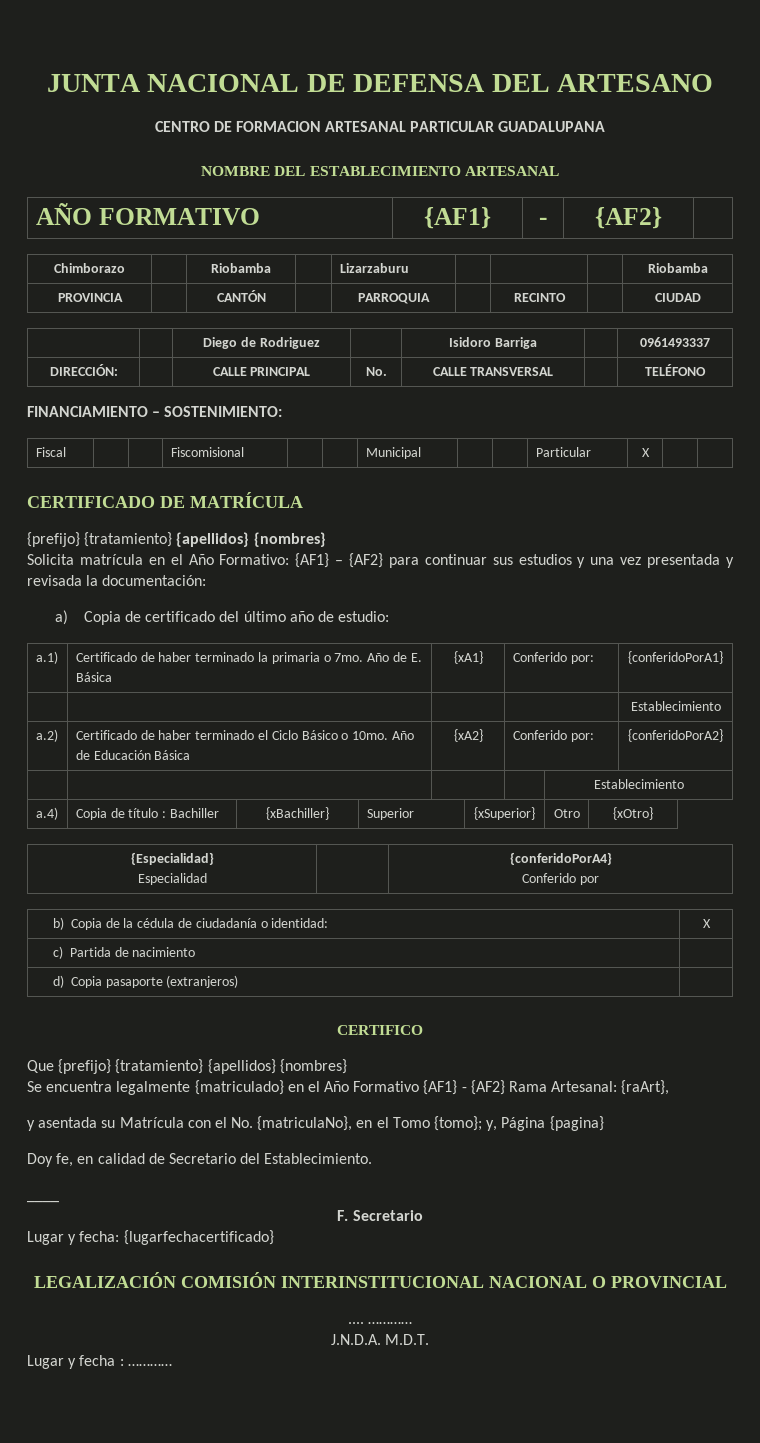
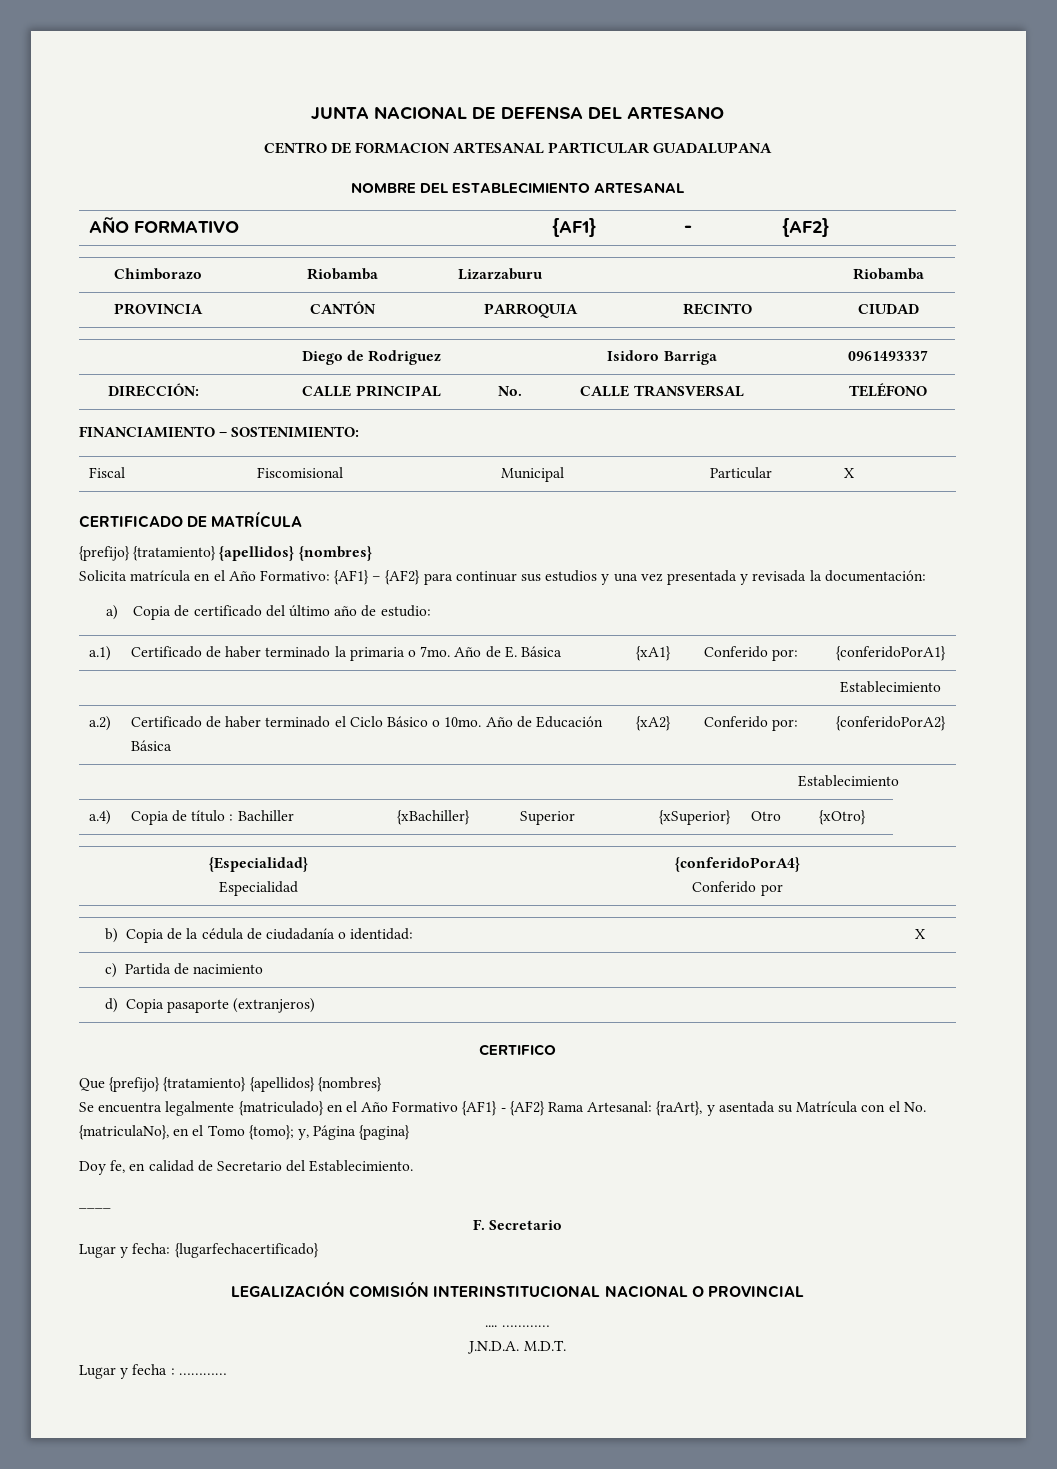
- Se encuentra legalmente {matriculado} en el Año Formativo {AF1} - {AF2} Rama Artesanal: {raArt},
- y asentada su Matrícula con el No. {matriculaNo}, en el Tomo {tomo}; y, Página {pagina}
+ Se encuentra legalmente {matriculado} en el Año Formativo {AF1} - {AF2} Rama Artesanal: {raArt}, y asentada su Matrícula con el No. {matriculaNo}, en el Tomo {tomo}; y, Página {pagina}

